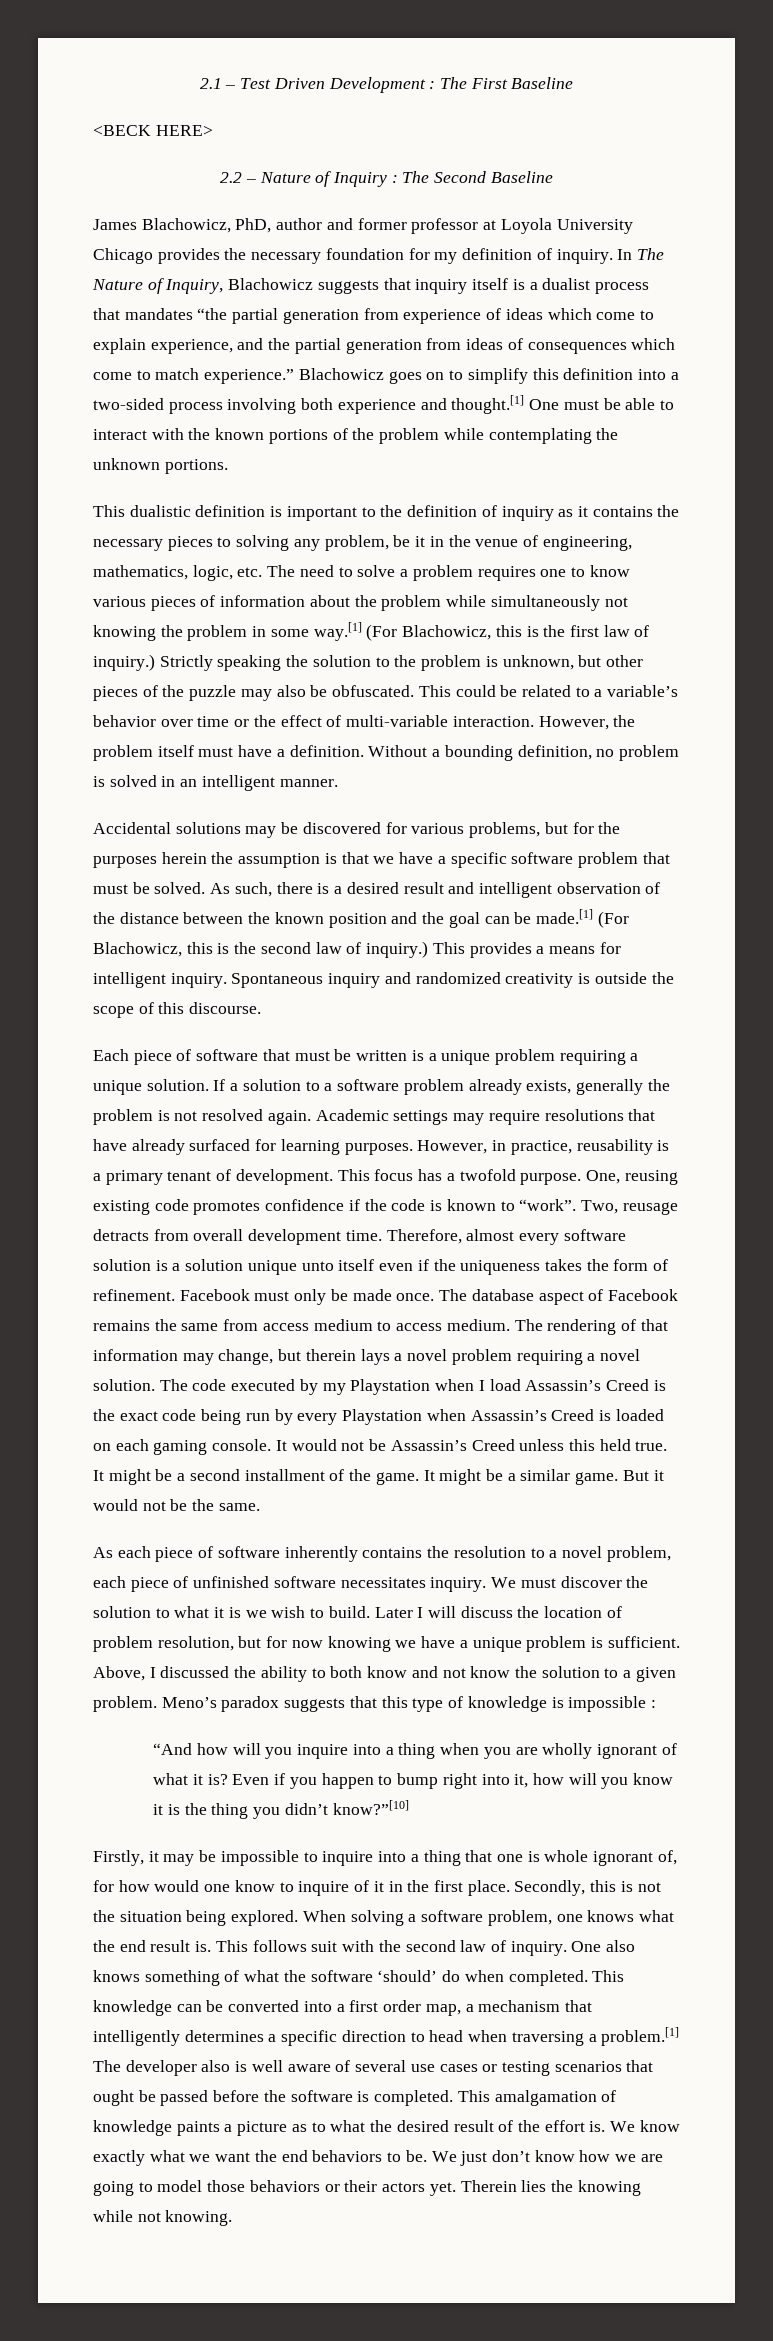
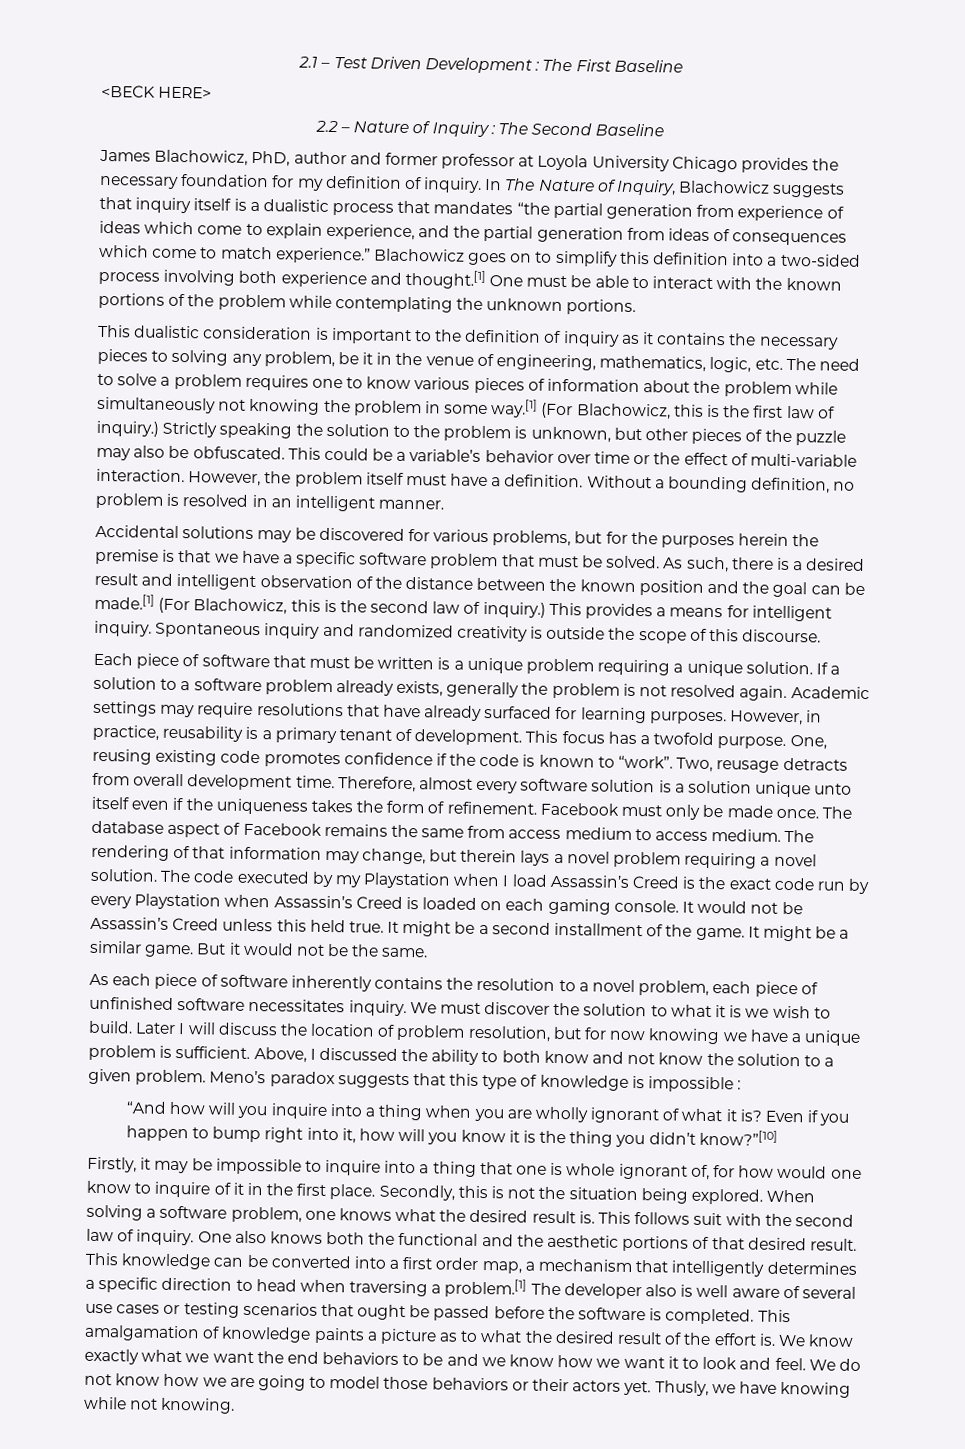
- In The Nature of Inquiry, Blachowicz suggests that inquiry itself is a dualist process that mandates “the partial generation from experience of ideas which come to explain experience, and the partial generation from ideas of consequences which come to match experience.”
+ In The Nature of Inquiry, Blachowicz suggests that inquiry itself is a dualistic process that mandates “the partial generation from experience of ideas which come to explain experience, and the partial generation from ideas of consequences which come to match experience.”
- This dualistic definition is important to the definition of inquiry as it contains the necessary pieces to solving any problem, be it in the venue of engineering, mathematics, logic, etc. The need to solve a problem requires one to know various pieces of information about the problem while simultaneously not knowing the problem in some way.[1] (For Blachowicz, this is the first law of inquiry.)
+ This dualistic consideration is important to the definition of inquiry as it contains the necessary pieces to solving any problem, be it in the venue of engineering, mathematics, logic, etc. The need to solve a problem requires one to know various pieces of information about the problem while simultaneously not knowing the problem in some way.[1] (For Blachowicz, this is the first law of inquiry.)
- This could be related to a variable’s behavior over time or the effect of multi-variable interaction.
+ This could be a variable’s behavior over time or the effect of multi-variable interaction.
- Without a bounding definition, no problem is solved in an intelligent manner.
+ Without a bounding definition, no problem is resolved in an intelligent manner.
- Accidental solutions may be discovered for various problems, but for the purposes herein the assumption is that we have a specific software problem that must be solved.
+ Accidental solutions may be discovered for various problems, but for the purposes herein the premise is that we have a specific software problem that must be solved.
- The code executed by my Playstation when I load Assassin’s Creed is the exact code being run by every Playstation when Assassin’s Creed is loaded on each gaming console.
+ The code executed by my Playstation when I load Assassin’s Creed is the exact code run by every Playstation when Assassin’s Creed is loaded on each gaming console.
- When solving a software problem, one knows what the end result is.
+ When solving a software problem, one knows what the desired result is.
- One also knows something of what the software ‘should’ do when completed.
+ One also knows both the functional and the aesthetic portions of that desired result.
- We know exactly what we want the end behaviors to be. We just don’t know how we are going to model those behaviors or their actors yet.
+ We know exactly what we want the end behaviors to be and we know how we want it to look and feel. We do not know how we are going to model those behaviors or their actors yet.
- Therein lies the knowing while not knowing.
+ Thusly, we have knowing while not knowing.

